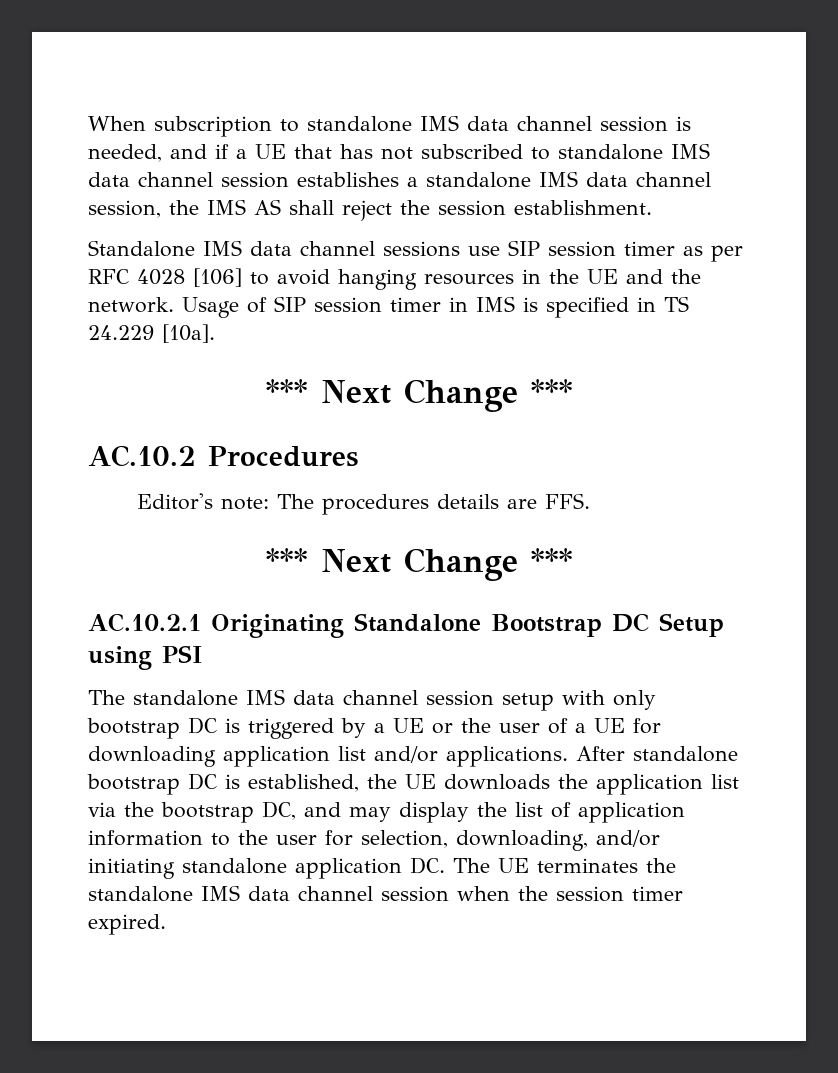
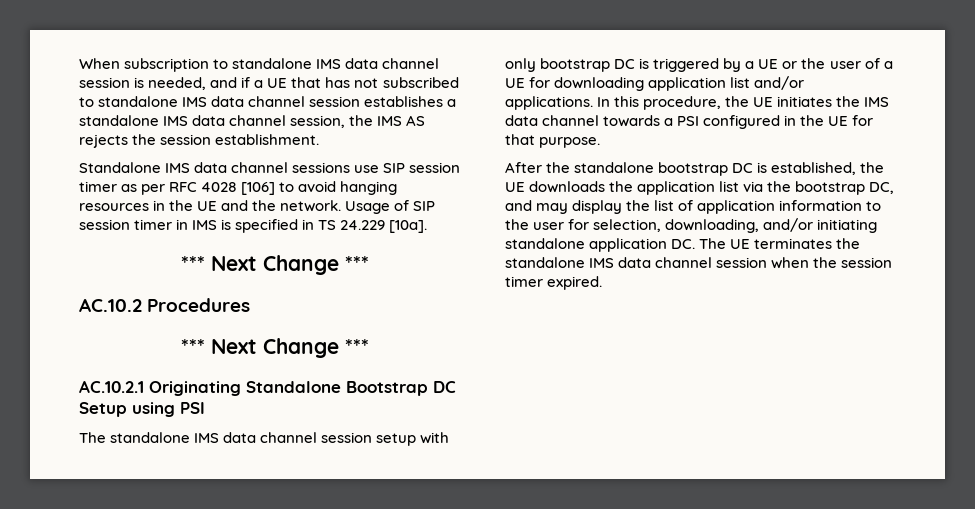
- When subscription to standalone IMS data channel session is needed, and if a UE that has not subscribed to standalone IMS data channel session establishes a standalone IMS data channel session, the IMS AS shall reject the session establishment.
+ When subscription to standalone IMS data channel session is needed, and if a UE that has not subscribed to standalone IMS data channel session establishes a standalone IMS data channel session, the IMS AS rejects the session establishment.
- Editor's note: The procedures details are FFS.
- After standalone bootstrap DC is established, the UE downloads the application list via the bootstrap DC, and may display the list of application information to the user for selection, downloading, and/or initiating standalone application DC. The UE terminates the standalone IMS data channel session when the session timer expired.
+ In this procedure, the UE initiates the IMS data channel towards a PSI configured in the UE for that purpose.
+ After the standalone bootstrap DC is established, the UE downloads the application list via the bootstrap DC, and may display the list of application information to the user for selection, downloading, and/or initiating standalone application DC. The UE terminates the standalone IMS data channel session when the session timer expired.

